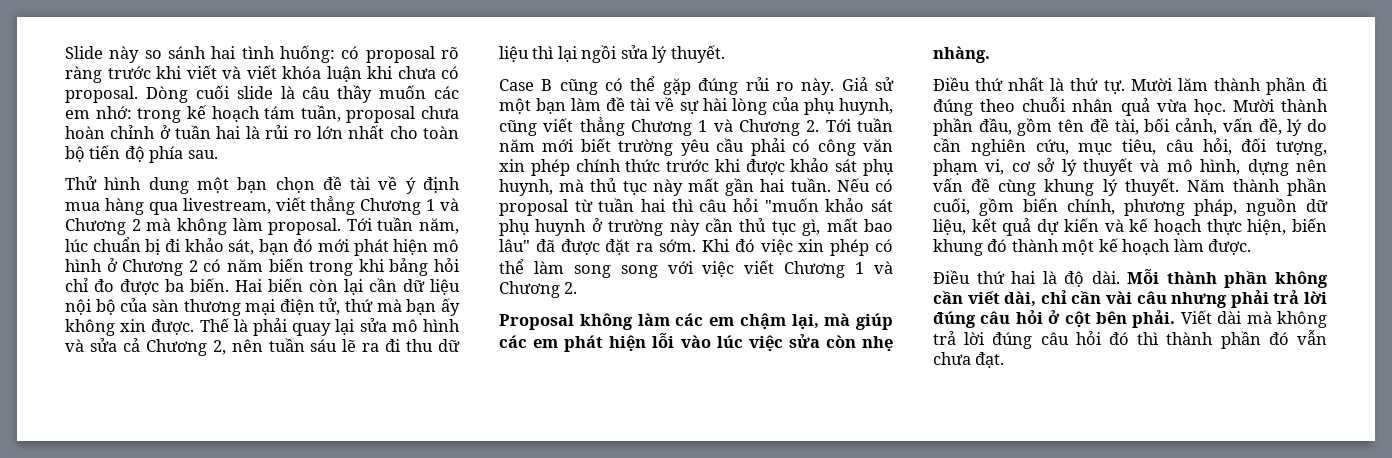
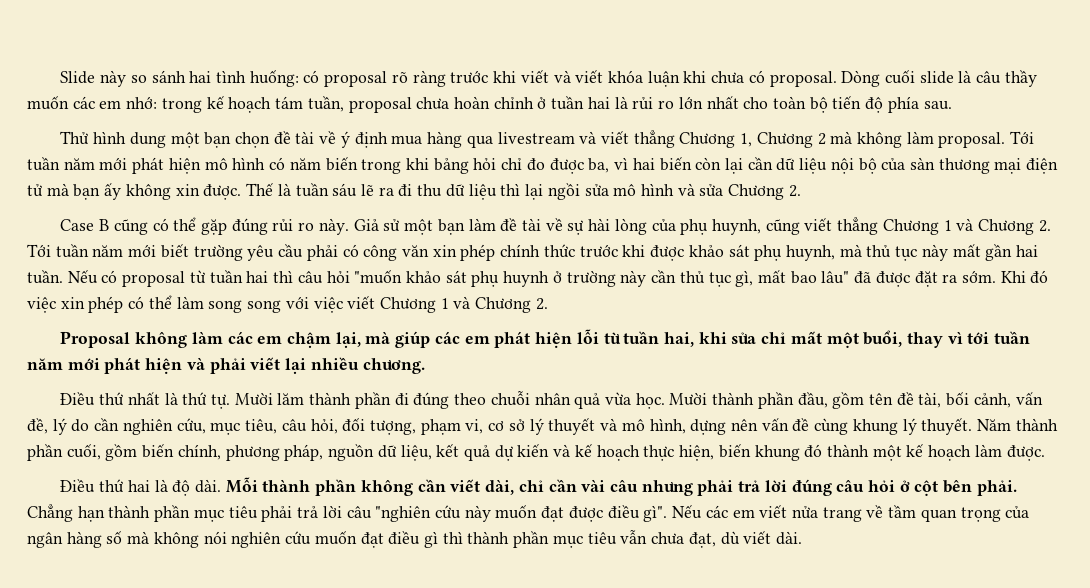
- Thử hình dung một bạn chọn đề tài về ý định mua hàng qua livestream, viết thẳng Chương 1 và Chương 2 mà không làm proposal.
+ Thử hình dung một bạn chọn đề tài về ý định mua hàng qua livestream và viết thẳng Chương 1, Chương 2 mà không làm proposal.
- Tới tuần năm, lúc chuẩn bị đi khảo sát, bạn đó mới phát hiện mô hình ở Chương 2 có năm biến trong khi bảng hỏi chỉ đo được ba biến. Hai biến còn lại cần dữ liệu nội bộ của sàn thương mại điện tử, thứ mà bạn ấy không xin được.
+ Tới tuần năm mới phát hiện mô hình có năm biến trong khi bảng hỏi chỉ đo được ba, vì hai biến còn lại cần dữ liệu nội bộ của sàn thương mại điện tử mà bạn ấy không xin được.
- Thế là phải quay lại sửa mô hình và sửa cả Chương 2, nên tuần sáu lẽ ra đi thu dữ liệu thì lại ngồi sửa lý thuyết.
+ Thế là tuần sáu lẽ ra đi thu dữ liệu thì lại ngồi sửa mô hình và sửa Chương 2.
- Proposal không làm các em chậm lại, mà giúp các em phát hiện lỗi vào lúc việc sửa còn nhẹ nhàng.
+ Proposal không làm các em chậm lại, mà giúp các em phát hiện lỗi từ tuần hai, khi sửa chỉ mất một buổi, thay vì tới tuần năm mới phát hiện và phải viết lại nhiều chương.
- Viết dài mà không trả lời đúng câu hỏi đó thì thành phần đó vẫn chưa đạt.
+ Chẳng hạn thành phần mục tiêu phải trả lời câu "nghiên cứu này muốn đạt được điều gì". Nếu các em viết nửa trang về tầm quan trọng của ngân hàng số mà không nói nghiên cứu muốn đạt điều gì thì thành phần mục tiêu vẫn chưa đạt, dù viết dài.

